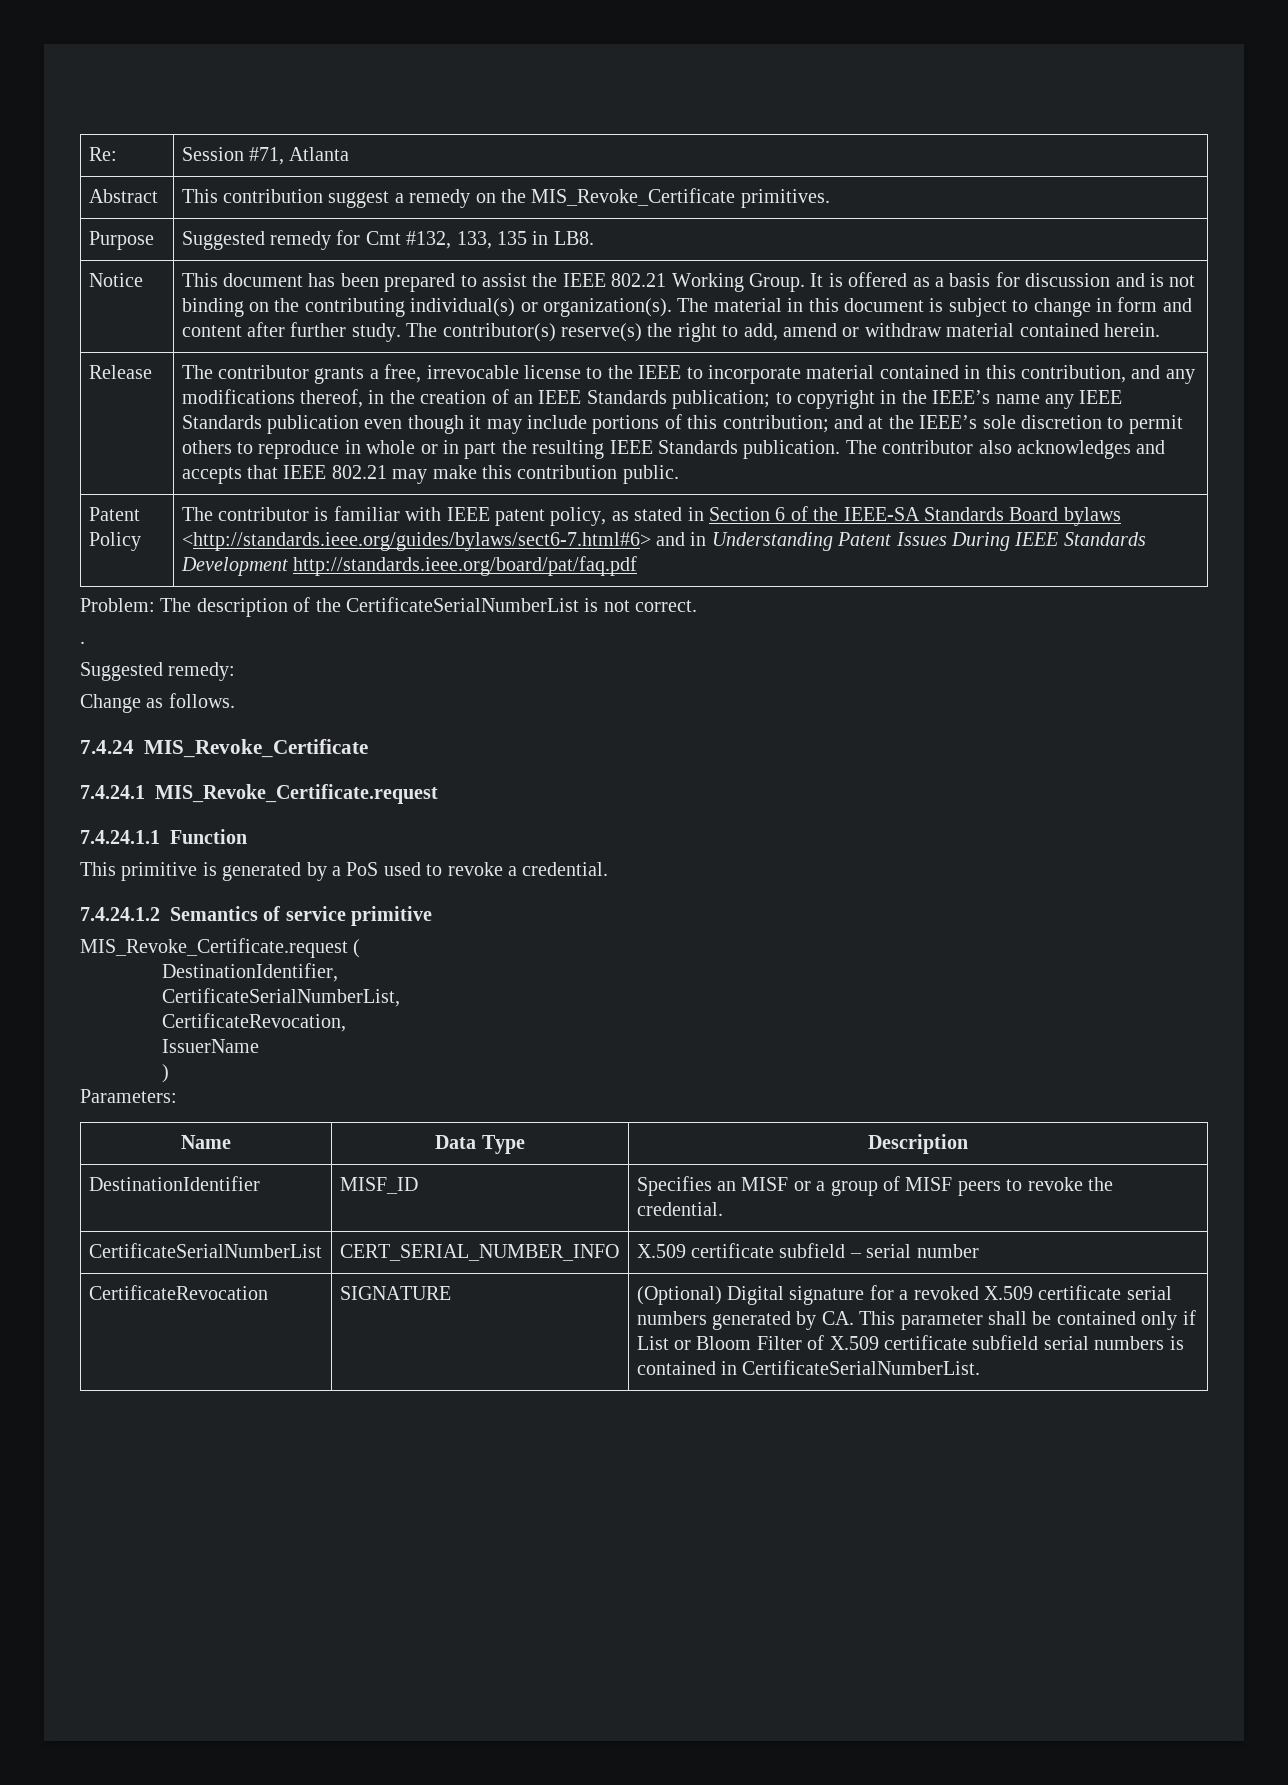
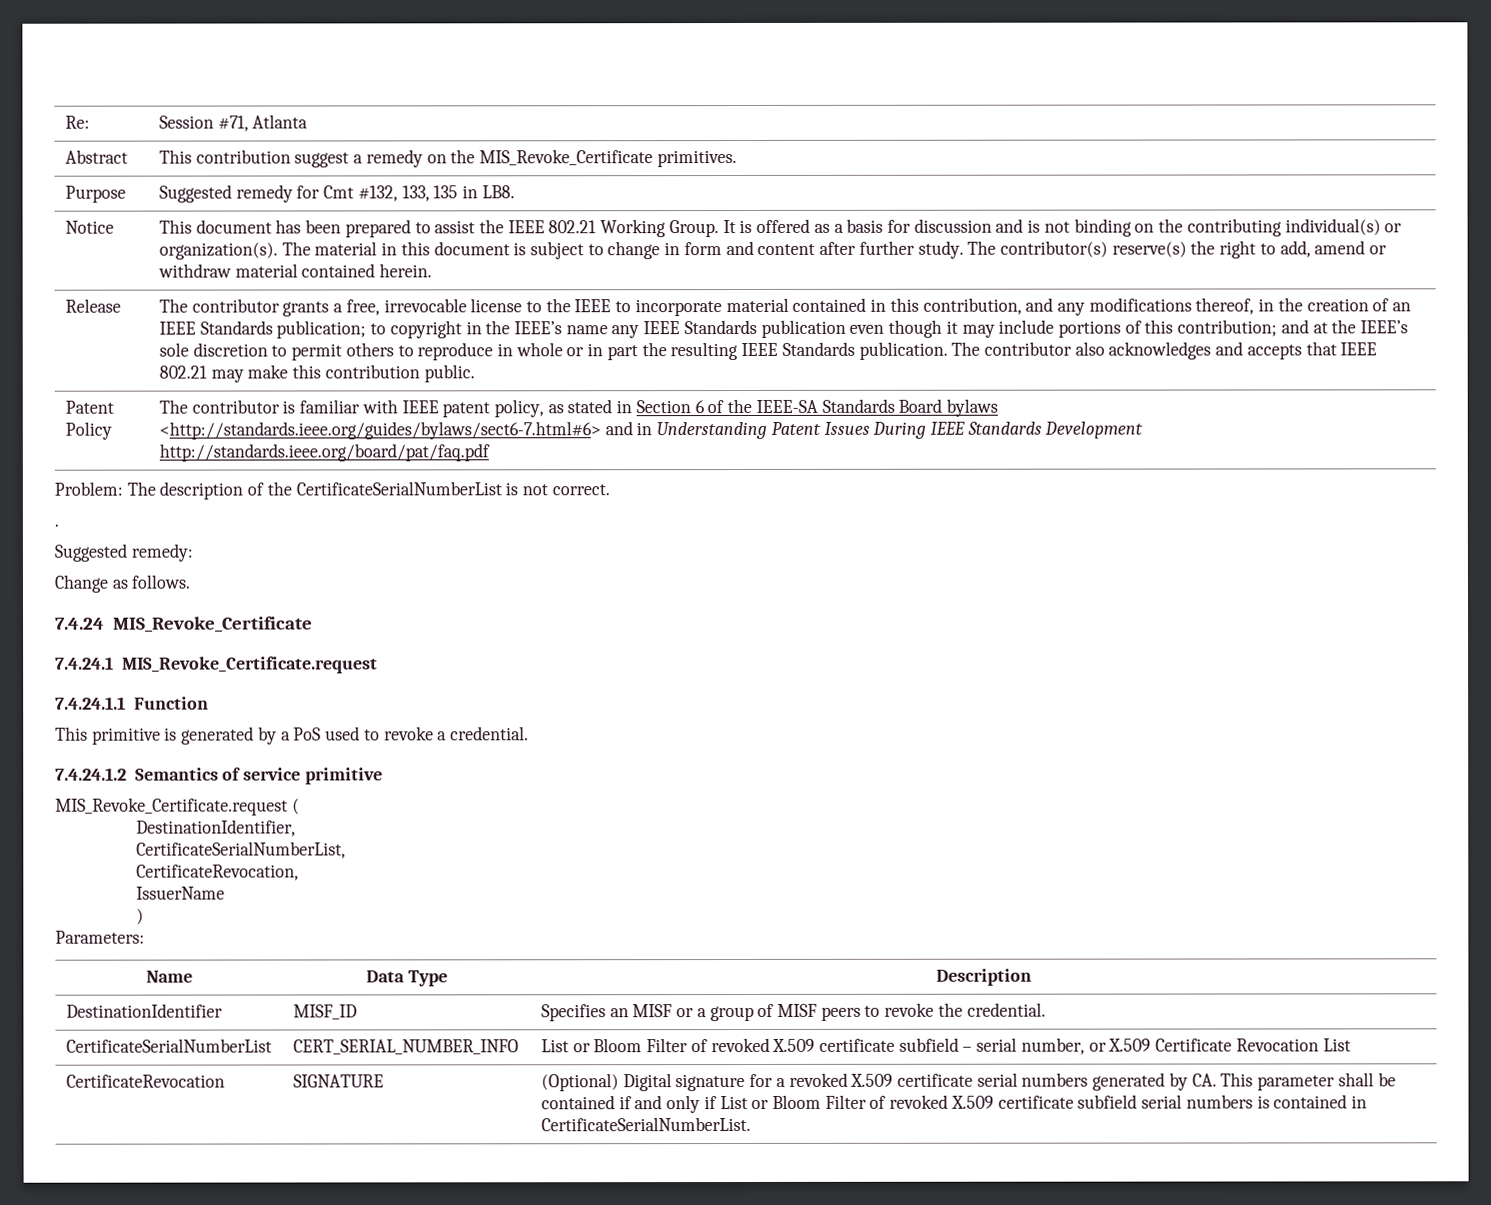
- CertificateSerialNumberList | CERT_SERIAL_NUMBER_INFO | X.509 certificate subfield – serial number
+ CertificateSerialNumberList | CERT_SERIAL_NUMBER_INFO | List or Bloom Filter of revoked X.509 certificate subfield – serial number, or X.509 Certificate Revocation List
- CertificateRevocation | SIGNATURE | (Optional) Digital signature for a revoked X.509 certificate serial numbers generated by CA. This parameter shall be contained only if List or Bloom Filter of X.509 certificate subfield serial numbers is contained in CertificateSerialNumberList.
+ CertificateRevocation | SIGNATURE | (Optional) Digital signature for a revoked X.509 certificate serial numbers generated by CA. This parameter shall be contained if and only if List or Bloom Filter of revoked X.509 certificate subfield serial numbers is contained in CertificateSerialNumberList.

